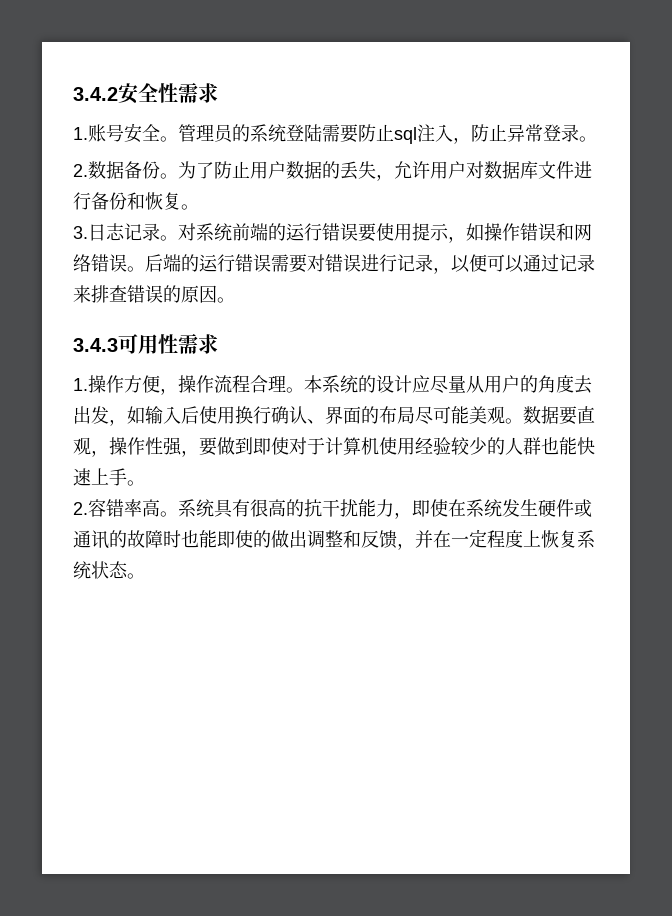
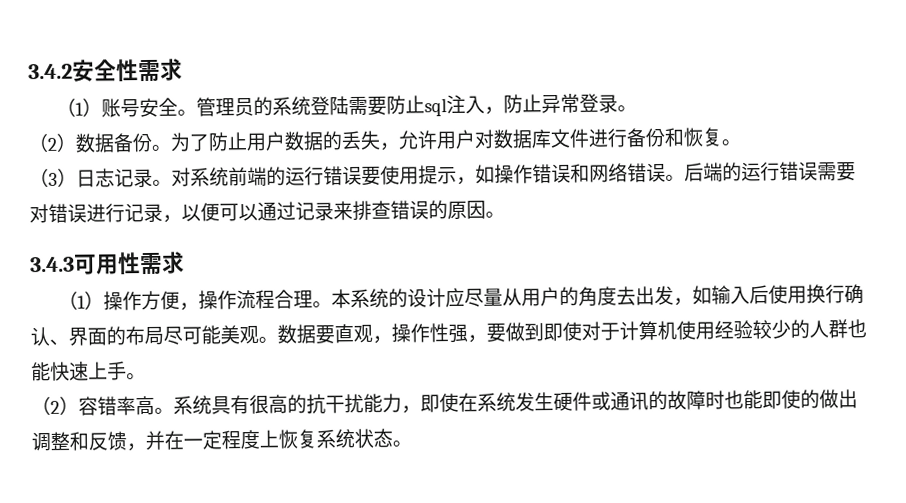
- 1.账号安全。
+ （1）账号安全。
- 2.数据备份。
+ （2）数据备份。
- 3.日志记录。
+ （3）日志记录。
- 1.操作方便，操作流程合理。
+ （1）操作方便，操作流程合理。
- 2.容错率高。
+ （2）容错率高。

